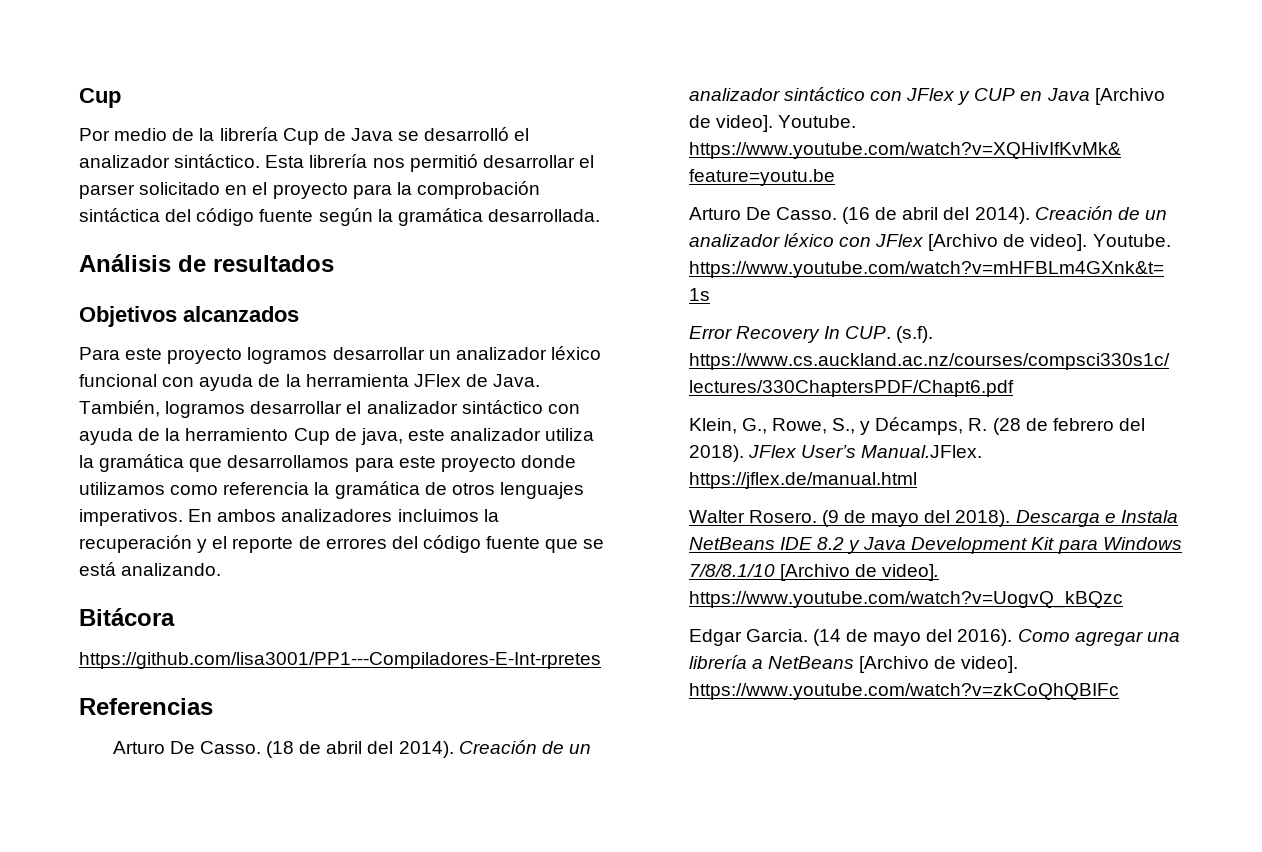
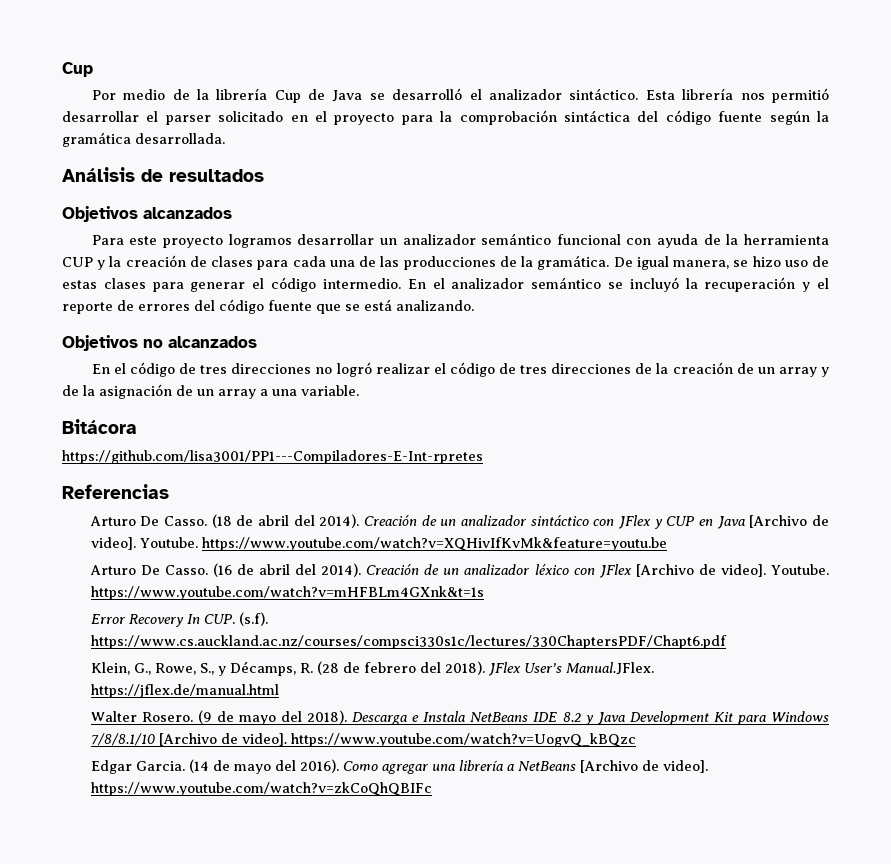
- Para este proyecto logramos desarrollar un analizador léxico funcional con ayuda de la herramienta JFlex de Java. También, logramos desarrollar el analizador sintáctico con ayuda de la herramiento Cup de java, este analizador utiliza la gramática que desarrollamos para este proyecto donde utilizamos como referencia la gramática de otros lenguajes imperativos. En ambos analizadores incluimos la recuperación y el reporte de errores del código fuente que se está analizando.
+ Para este proyecto logramos desarrollar un analizador semántico funcional con ayuda de la herramienta CUP y la creación de clases para cada una de las producciones de la gramática. De igual manera, se hizo uso de estas clases para generar el código intermedio. En el analizador semántico se incluyó la recuperación y el reporte de errores del código fuente que se está analizando.
+ Objetivos no alcanzados
+ En el código de tres direcciones no logró realizar el código de tres direcciones de la creación de un array y de la asignación de un array a una variable.

